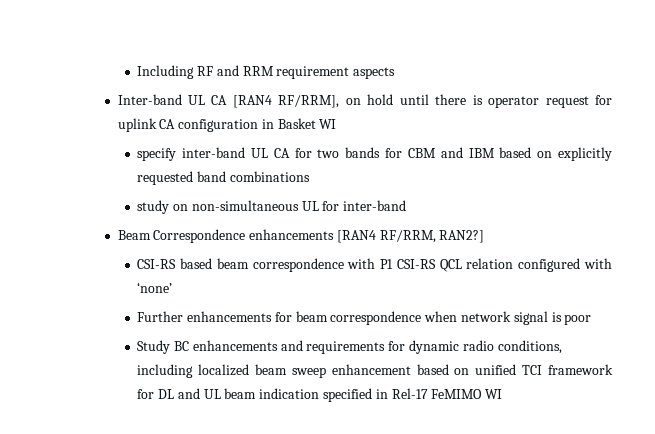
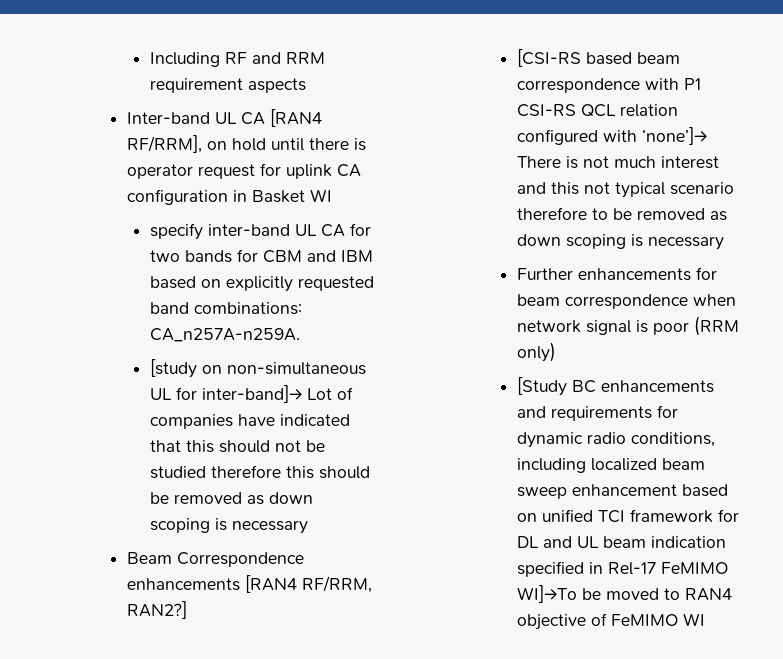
- specify inter-band UL CA for two bands for CBM and IBM based on explicitly requested band combinations
- study on non-simultaneous UL for inter-band
+ specify inter-band UL CA for two bands for CBM and IBM based on explicitly requested band combinations: CA_n257A-n259A.
+ [study on non-simultaneous UL for inter-band]→ Lot of companies have indicated that this should not be studied therefore this should be removed as down scoping is necessary
- CSI-RS based beam correspondence with P1 CSI-RS QCL relation configured with ‘none’
+ [CSI-RS based beam correspondence with P1 CSI-RS QCL relation configured with ‘none’]→ There is not much interest and this not typical scenario therefore to be removed as down scoping is necessary
- Further enhancements for beam correspondence when network signal is poor
- Study BC enhancements and requirements for dynamic radio conditions, including localized beam sweep enhancement based on unified TCI framework for DL and UL beam indication specified in Rel-17 FeMIMO WI
+ Further enhancements for beam correspondence when network signal is poor (RRM only)
+ [Study BC enhancements and requirements for dynamic radio conditions, including localized beam sweep enhancement based on unified TCI framework for DL and UL beam indication specified in Rel-17 FeMIMO WI]→To be moved to RAN4 objective of FeMIMO WI

